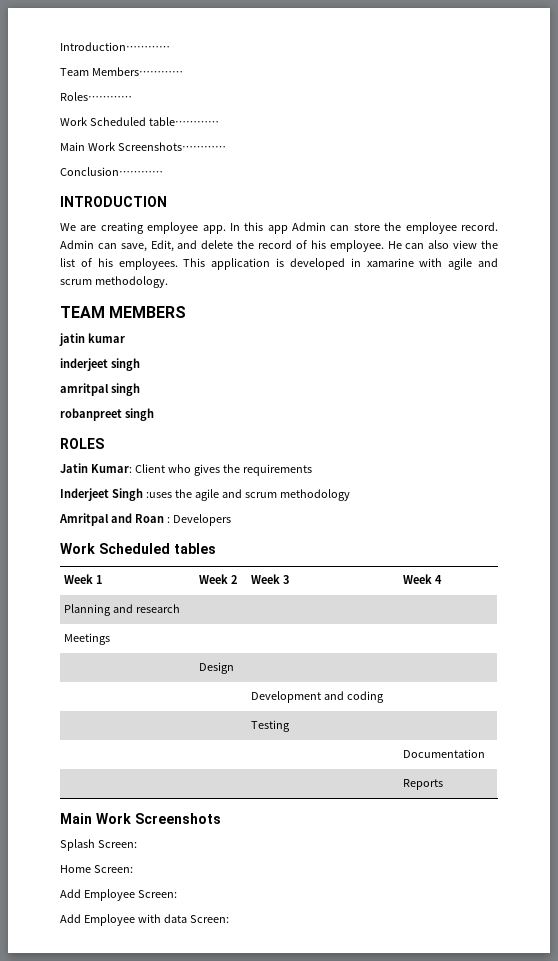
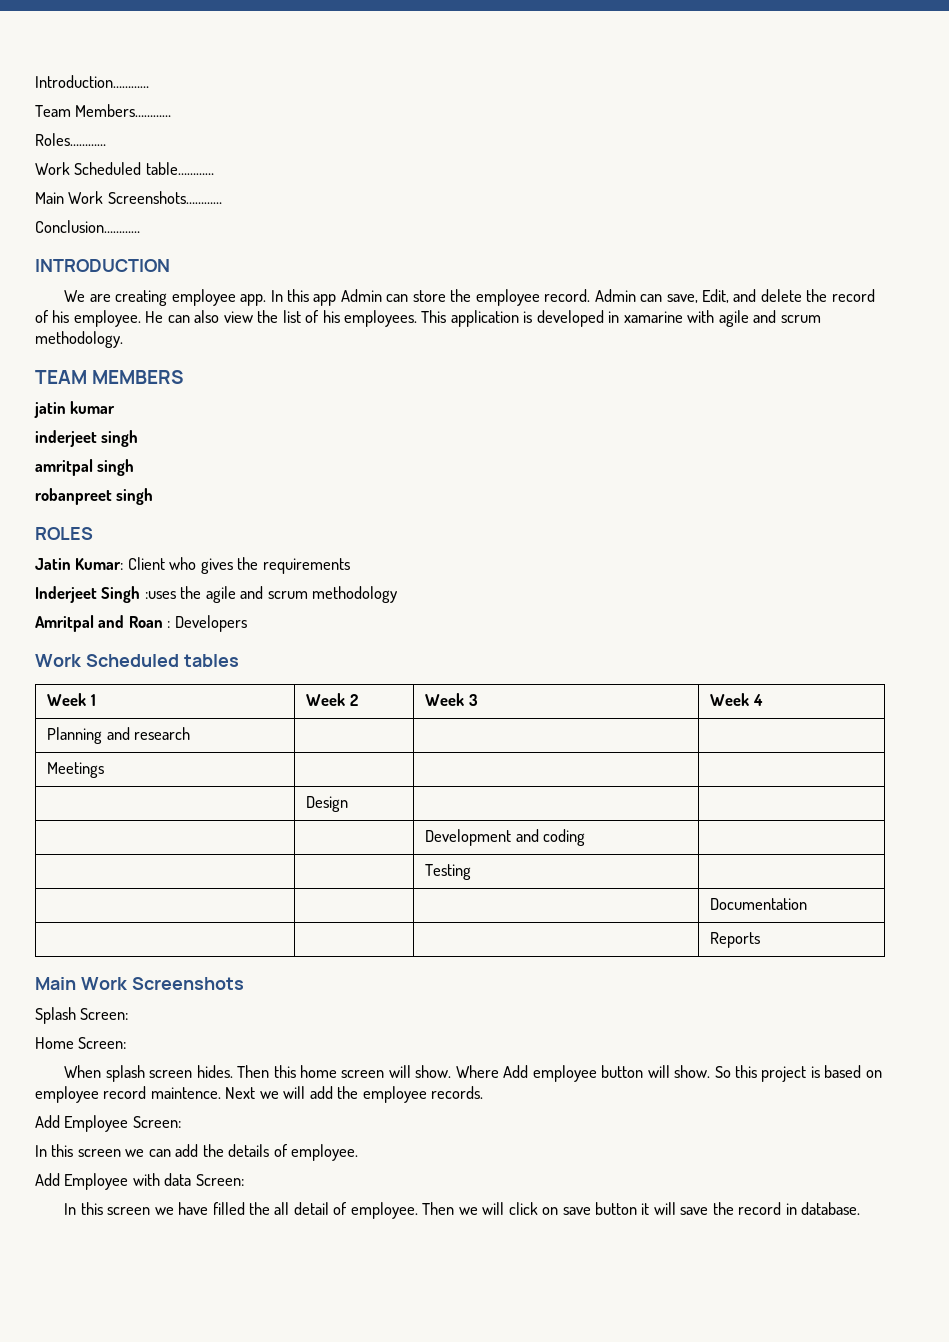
+ When splash screen hides. Then this home screen will show. Where Add employee button will show. So this project is based on employee record maintence. Next we will add the employee records.
  Add Employee Screen:
+ In this screen we can add the details of employee.
+ In this screen we have filled the all detail of employee. Then we will click on save button it will save the record in database.

